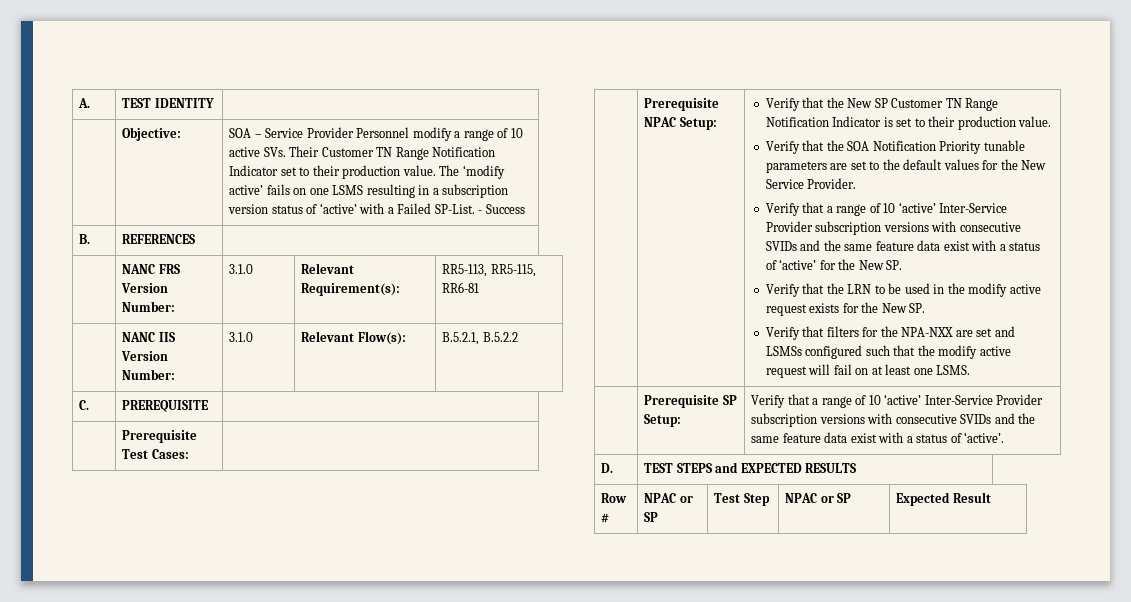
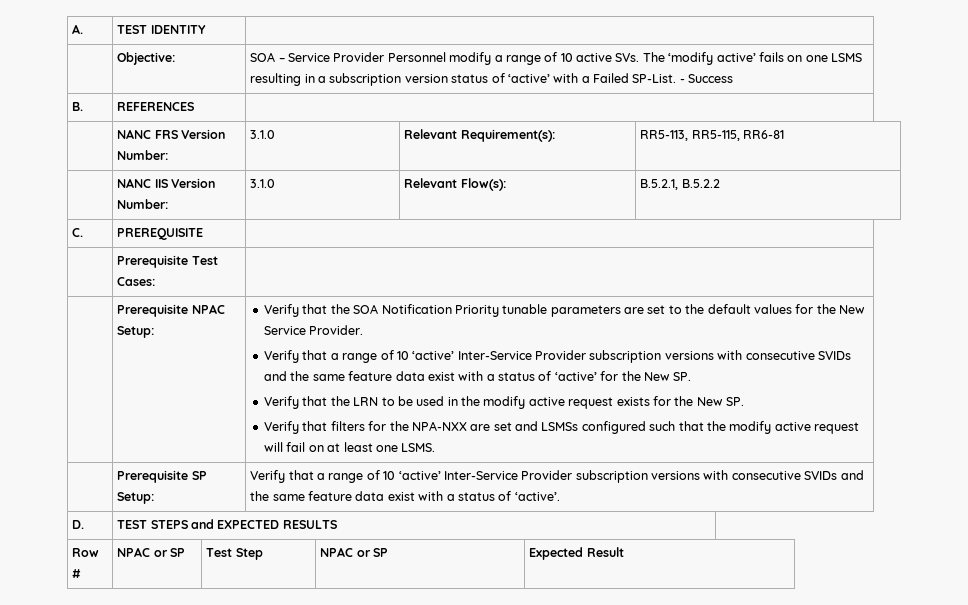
- SOA – Service Provider Personnel modify a range of 10 active SVs. Their Customer TN Range Notification Indicator set to their production value. The ‘modify active’ fails on one LSMS resulting in a subscription version status of ‘active’ with a Failed SP-List.
+ SOA – Service Provider Personnel modify a range of 10 active SVs. The ‘modify active’ fails on one LSMS resulting in a subscription version status of ‘active’ with a Failed SP-List.
- Verify that the New SP Customer TN Range Notification Indicator is set to their production value.

